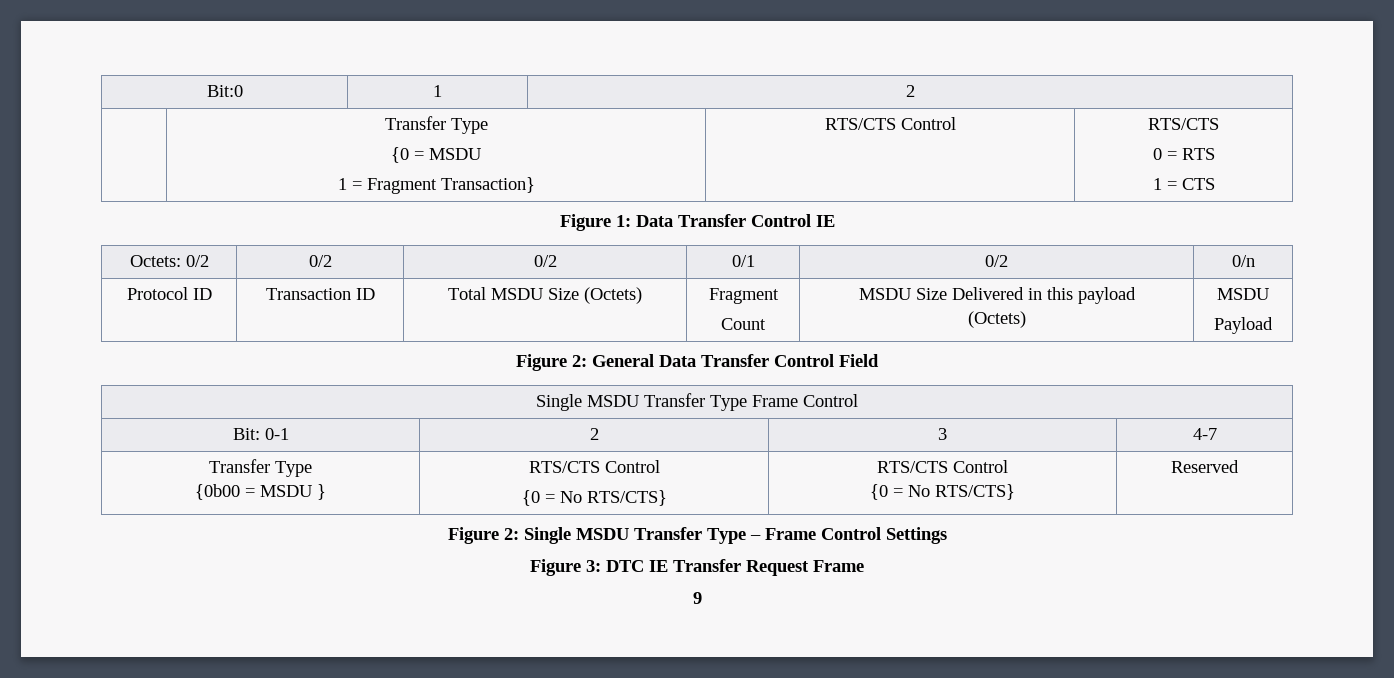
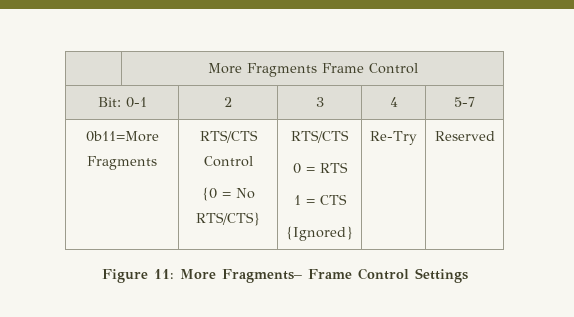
- Bit:0 | 1 | 2
- | Transfer Type
- {0 = MSDU
- 1 = Fragment Transaction} | RTS/CTS Control | RTS/CTS
+ | More Fragments Frame Control
+ Bit: 0-1 | 2 | 3 | 4 | 5-7
+ 0b11=More Fragments | RTS/CTS Control
+ {0 = No RTS/CTS} | RTS/CTS
  0 = RTS
  1 = CTS
- Figure 1: Data Transfer Control IE
- Octets: 0/2 | 0/2 | 0/2 | 0/1 | 0/2 | 0/n
- Protocol ID | Transaction ID | Total MSDU Size (Octets) | Fragment
- Count | MSDU Size Delivered in this payload
- (Octets) | MSDU
- Payload
- Figure 2: General Data Transfer Control Field
- Single MSDU Transfer Type Frame Control
- Bit: 0-1 | 2 | 3 | 4-7
- Transfer Type
- {0b00 = MSDU } | RTS/CTS Control
- {0 = No RTS/CTS} | RTS/CTS Control
- {0 = No RTS/CTS} | Reserved
- Figure 2: Single MSDU Transfer Type – Frame Control Settings
- Figure 3: DTC IE Transfer Request Frame
- 9
+ {Ignored} | Re-Try | Reserved
+ Figure 11: More Fragments– Frame Control Settings

